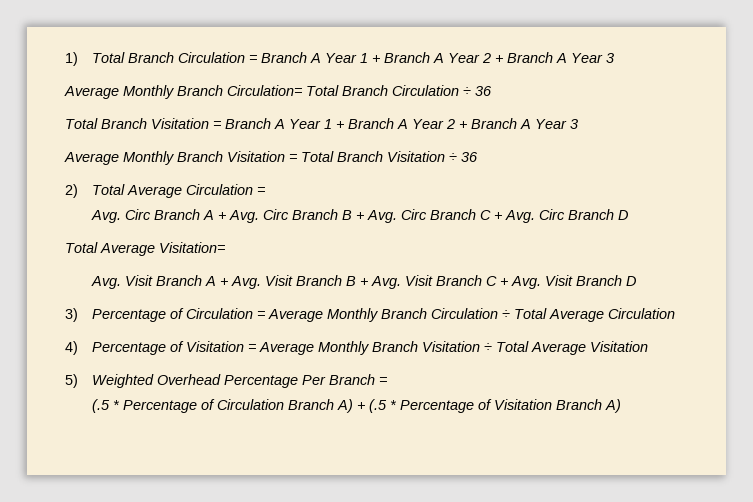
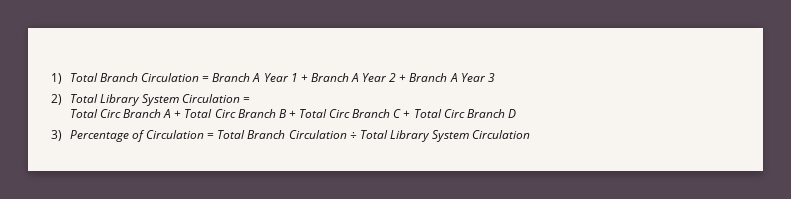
- Average Monthly Branch Circulation= Total Branch Circulation ÷ 36
- Total Branch Visitation = Branch A Year 1 + Branch A Year 2 + Branch A Year 3
- Average Monthly Branch Visitation = Total Branch Visitation ÷ 36
- 2) Total Average Circulation =
+ 2) Total Library System Circulation =
- Avg. Circ Branch A + Avg. Circ Branch B + Avg. Circ Branch C + Avg. Circ Branch D
+ Total Circ Branch A + Total Circ Branch B + Total Circ Branch C + Total Circ Branch D
- Total Average Visitation=
- Avg. Visit Branch A + Avg. Visit Branch B + Avg. Visit Branch C + Avg. Visit Branch D
- 3) Percentage of Circulation = Average Monthly Branch Circulation ÷ Total Average Circulation
- 4) Percentage of Visitation = Average Monthly Branch Visitation ÷ Total Average Visitation
- 5) Weighted Overhead Percentage Per Branch =
- (.5 * Percentage of Circulation Branch A) + (.5 * Percentage of Visitation Branch A)
+ 3) Percentage of Circulation = Total Branch Circulation ÷ Total Library System Circulation

